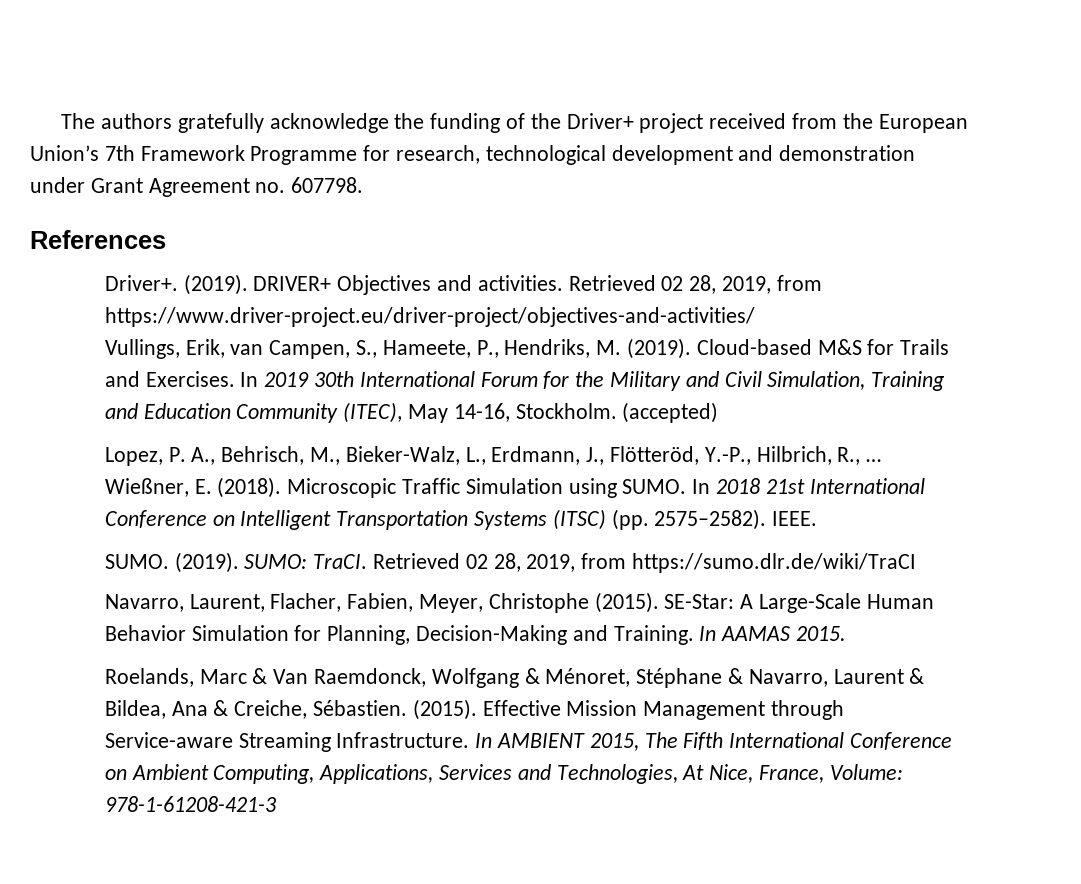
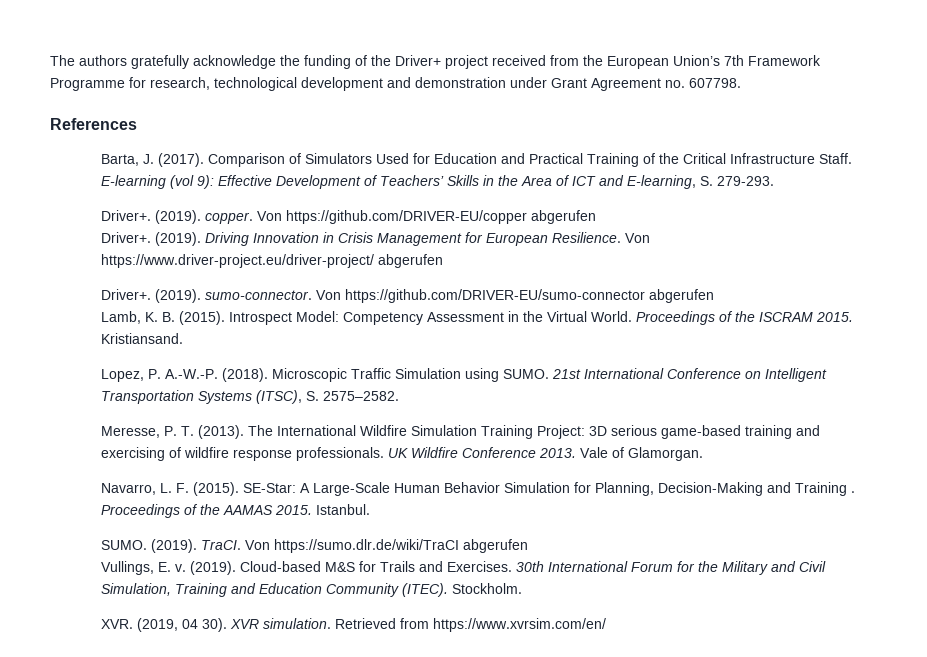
- Driver+. (2019). DRIVER+ Objectives and activities. Retrieved 02 28, 2019, from https://www.driver-project.eu/driver-project/objectives-and-activities/
- Vullings, Erik, van Campen, S., Hameete, P., Hendriks, M. (2019).
+ Barta, J. (2017). Comparison of Simulators Used for Education and Practical Training of the Critical Infrastructure Staff. E-learning (vol 9): Effective Development of Teachers’ Skills in the Area of ICT and E-learning, S. 279-293.
+ Driver+. (2019). copper. Von https://github.com/DRIVER-EU/copper abgerufen
+ Driver+. (2019). Driving Innovation in Crisis Management for European Resilience. Von https://www.driver-project.eu/driver-project/ abgerufen
+ Driver+. (2019). sumo-connector. Von https://github.com/DRIVER-EU/sumo-connector abgerufen
+ Lamb, K. B. (2015). Introspect Model: Competency Assessment in the Virtual World. Proceedings of the ISCRAM 2015. Kristiansand.
+ Lopez, P. A.-W.-P. (2018). Microscopic Traffic Simulation using SUMO. 21st International Conference on Intelligent Transportation Systems (ITSC), S. 2575–2582.
+ Meresse, P. T. (2013). The International Wildfire Simulation Training Project: 3D serious game-based training and exercising of wildfire response professionals. UK Wildfire Conference 2013. Vale of Glamorgan.
+ Navarro, L. F. (2015). SE-Star: A Large-Scale Human Behavior Simulation for Planning, Decision-Making and Training . Proceedings of the AAMAS 2015. Istanbul.
+ SUMO. (2019). TraCI. Von https://sumo.dlr.de/wiki/TraCI abgerufen
+ Vullings, E. v. (2019).
- In 2019 30th International Forum for the Military and Civil Simulation, Training and Education Community (ITEC), May 14-16, Stockholm. (accepted)
- Lopez, P. A., Behrisch, M., Bieker-Walz, L., Erdmann, J., Flötteröd, Y.-P., Hilbrich, R., … Wießner, E. (2018). Microscopic Traffic Simulation using SUMO. In 2018 21st International Conference on Intelligent Transportation Systems (ITSC) (pp. 2575–2582). IEEE.
- SUMO. (2019). SUMO: TraCI. Retrieved 02 28, 2019, from https://sumo.dlr.de/wiki/TraCI
- Navarro, Laurent, Flacher, Fabien, Meyer, Christophe (2015). SE-Star: A Large-Scale Human Behavior Simulation for Planning, Decision-Making and Training. In AAMAS 2015.
- Roelands, Marc & Van Raemdonck, Wolfgang & Ménoret, Stéphane & Navarro, Laurent & Bildea, Ana & Creiche, Sébastien. (2015). Effective Mission Management through Service-aware Streaming Infrastructure. In AMBIENT 2015, The Fifth International Conference on Ambient Computing, Applications, Services and Technologies, At Nice, France, Volume: 978-1-61208-421-3
+ 30th International Forum for the Military and Civil Simulation, Training and Education Community (ITEC). Stockholm.
+ XVR. (2019, 04 30). XVR simulation. Retrieved from https://www.xvrsim.com/en/

